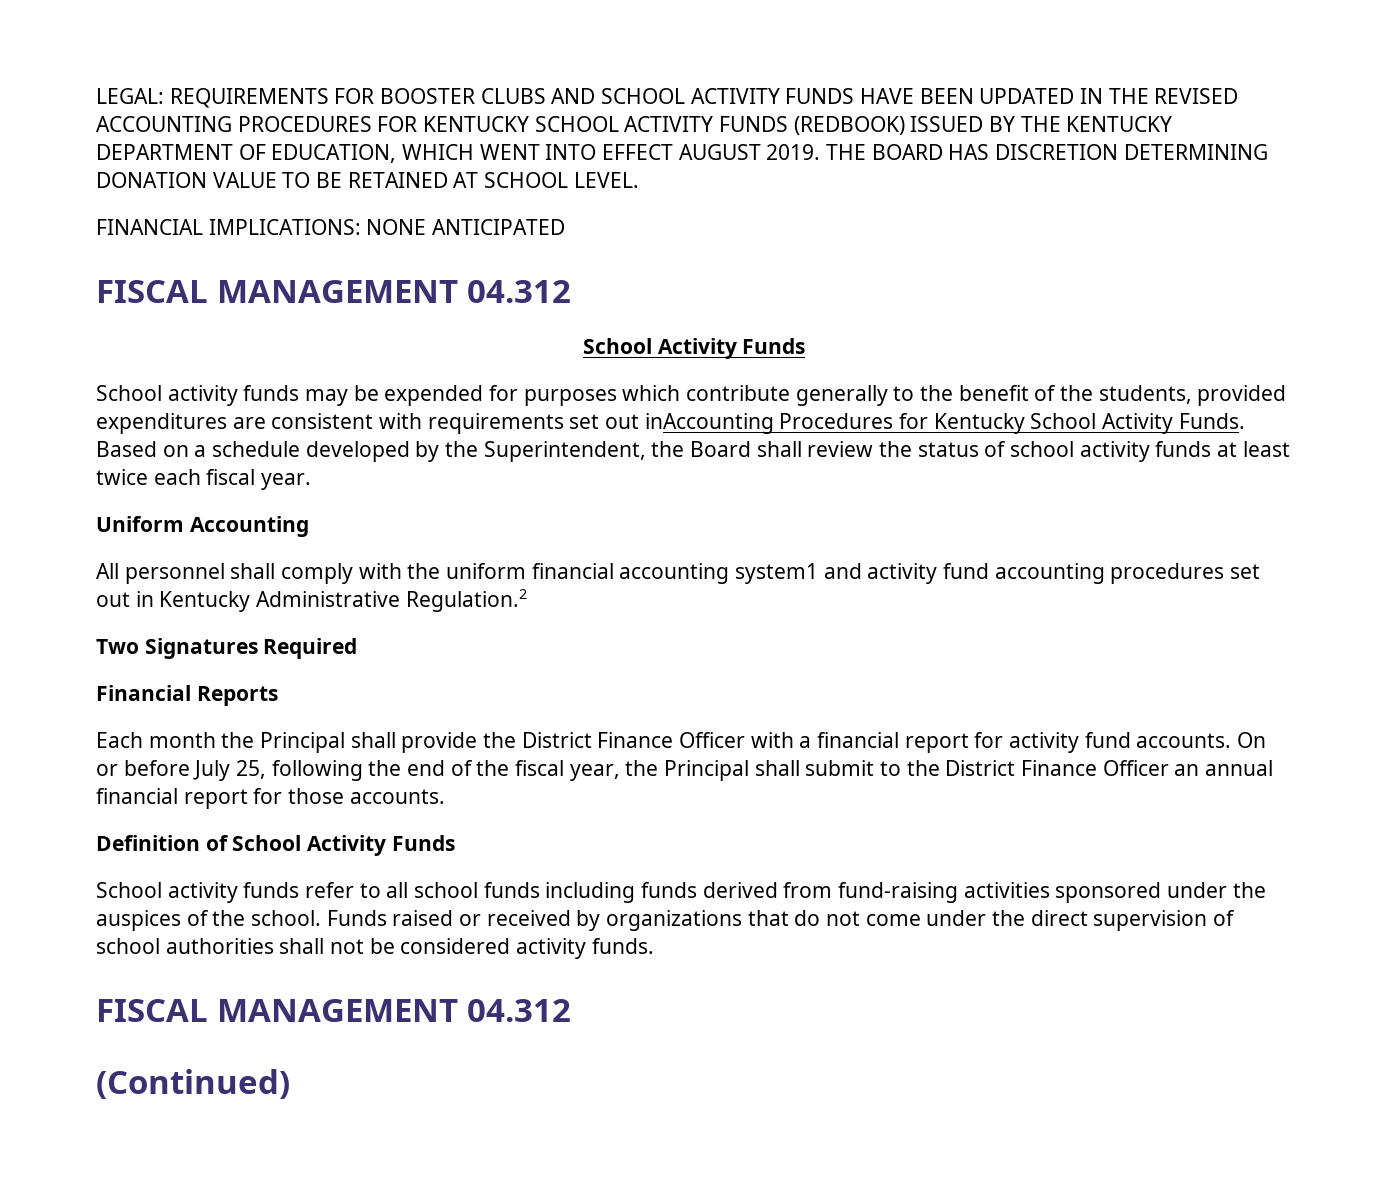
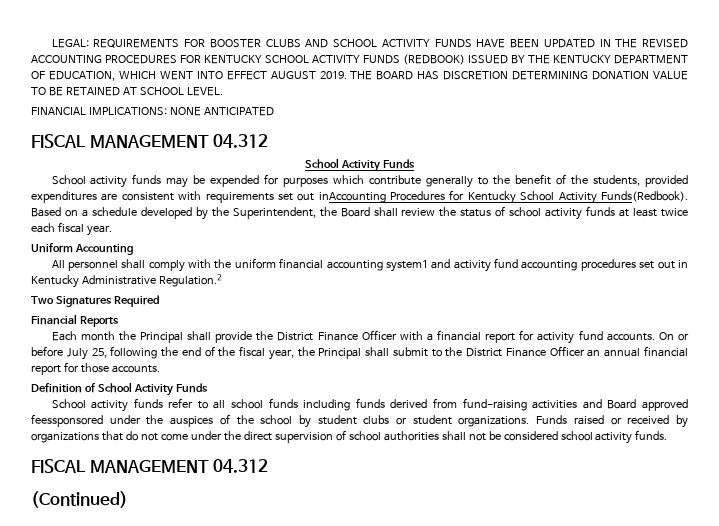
- School activity funds may be expended for purposes which contribute generally to the benefit of the students, provided expenditures are consistent with requirements set out inAccounting Procedures for Kentucky School Activity Funds.
+ School activity funds may be expended for purposes which contribute generally to the benefit of the students, provided expenditures are consistent with requirements set out inAccounting Procedures for Kentucky School Activity Funds(Redbook).
- School activity funds refer to all school funds including funds derived from fund-raising activities sponsored under the auspices of the school.
+ School activity funds refer to all school funds including funds derived from fund-raising activities and Board approved feessponsored under the auspices of the school by student clubs or student organizations.
- Funds raised or received by organizations that do not come under the direct supervision of school authorities shall not be considered activity funds.
+ Funds raised or received by organizations that do not come under the direct supervision of school authorities shall not be considered school activity funds.

